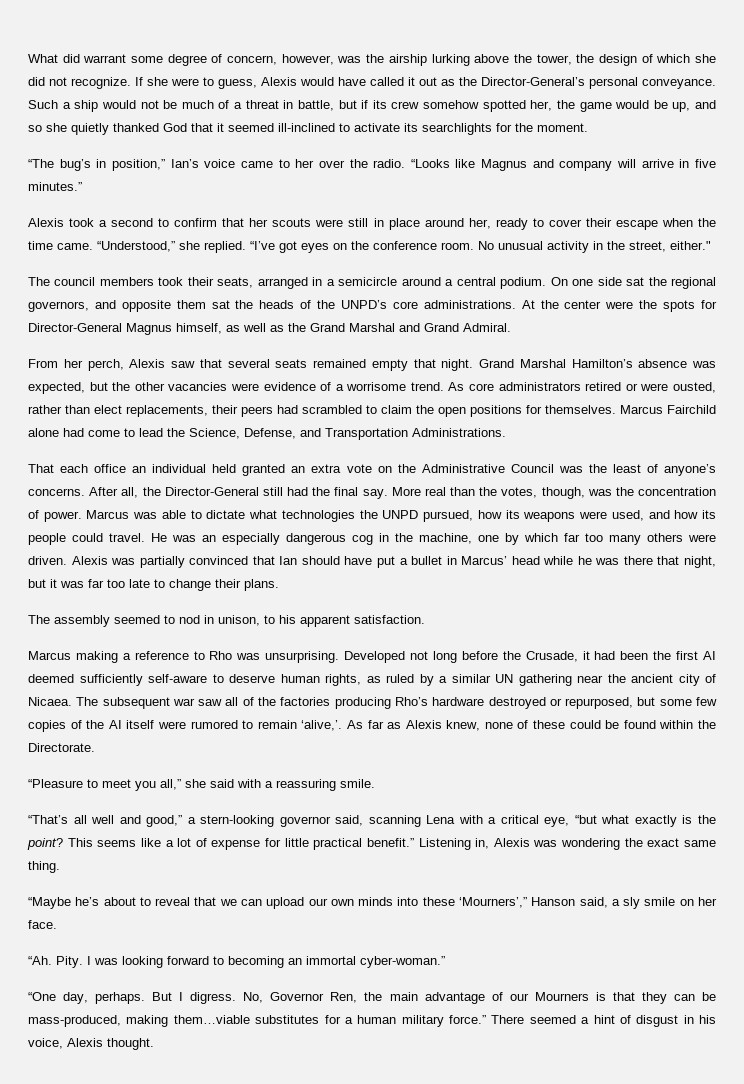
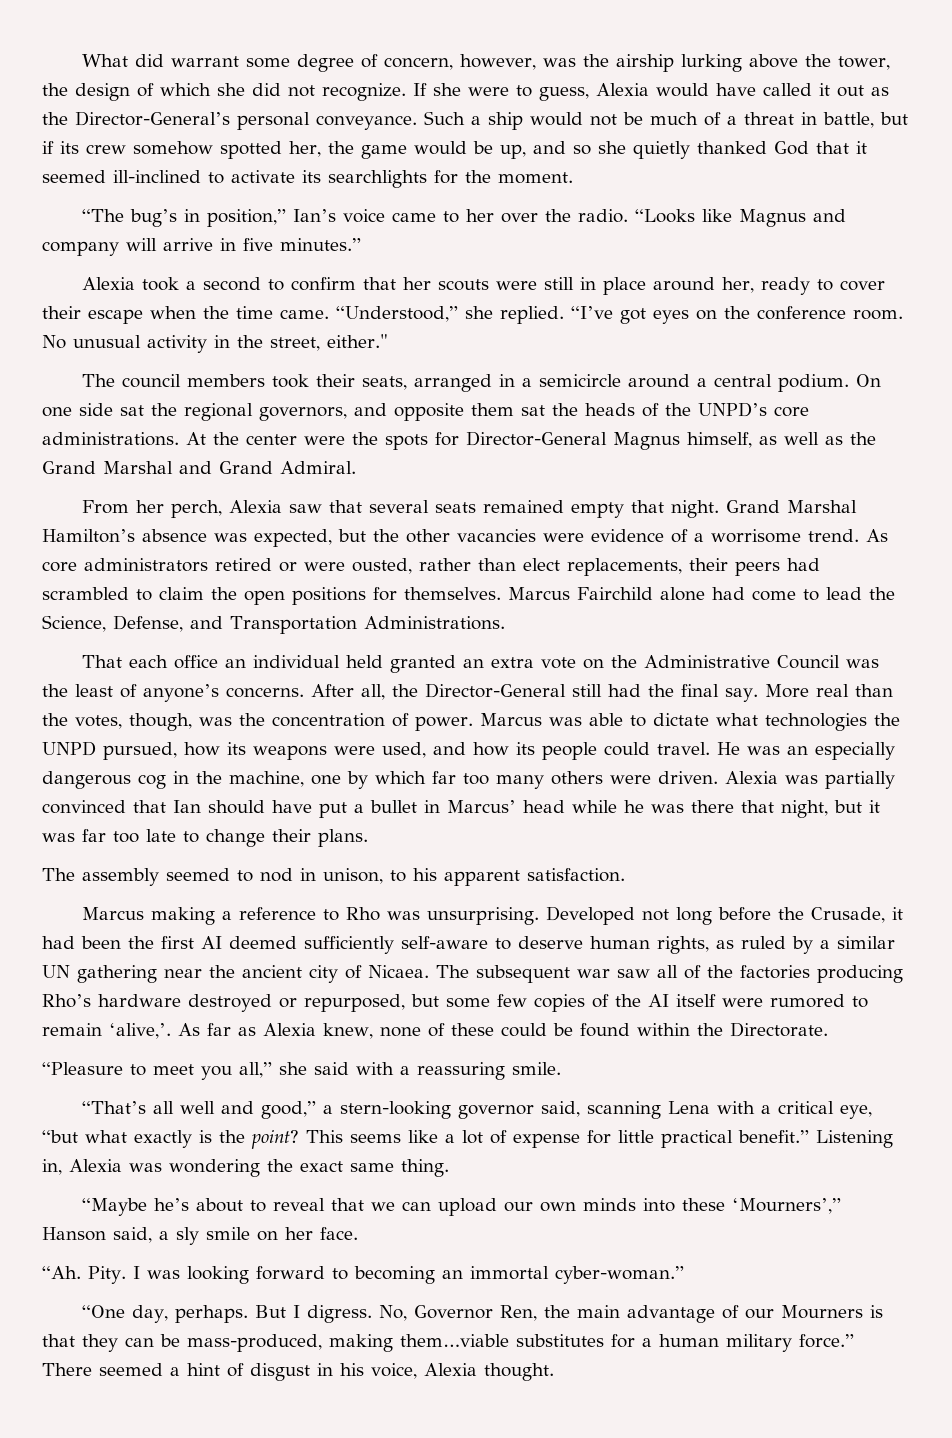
- If she were to guess, Alexis would have called it out as the Director-General’s personal conveyance.
+ If she were to guess, Alexia would have called it out as the Director-General’s personal conveyance.
- Alexis took a second to confirm that her scouts were still in place around her, ready to cover their escape when the time came.
+ Alexia took a second to confirm that her scouts were still in place around her, ready to cover their escape when the time came.
- From her perch, Alexis saw that several seats remained empty that night.
+ From her perch, Alexia saw that several seats remained empty that night.
- Alexis was partially convinced that Ian should have put a bullet in Marcus’ head while he was there that night, but it was far too late to change their plans.
+ Alexia was partially convinced that Ian should have put a bullet in Marcus’ head while he was there that night, but it was far too late to change their plans.
- As far as Alexis knew, none of these could be found within the Directorate.
+ As far as Alexia knew, none of these could be found within the Directorate.
- Listening in, Alexis was wondering the exact same thing.
+ Listening in, Alexia was wondering the exact same thing.
- There seemed a hint of disgust in his voice, Alexis thought.
+ There seemed a hint of disgust in his voice, Alexia thought.

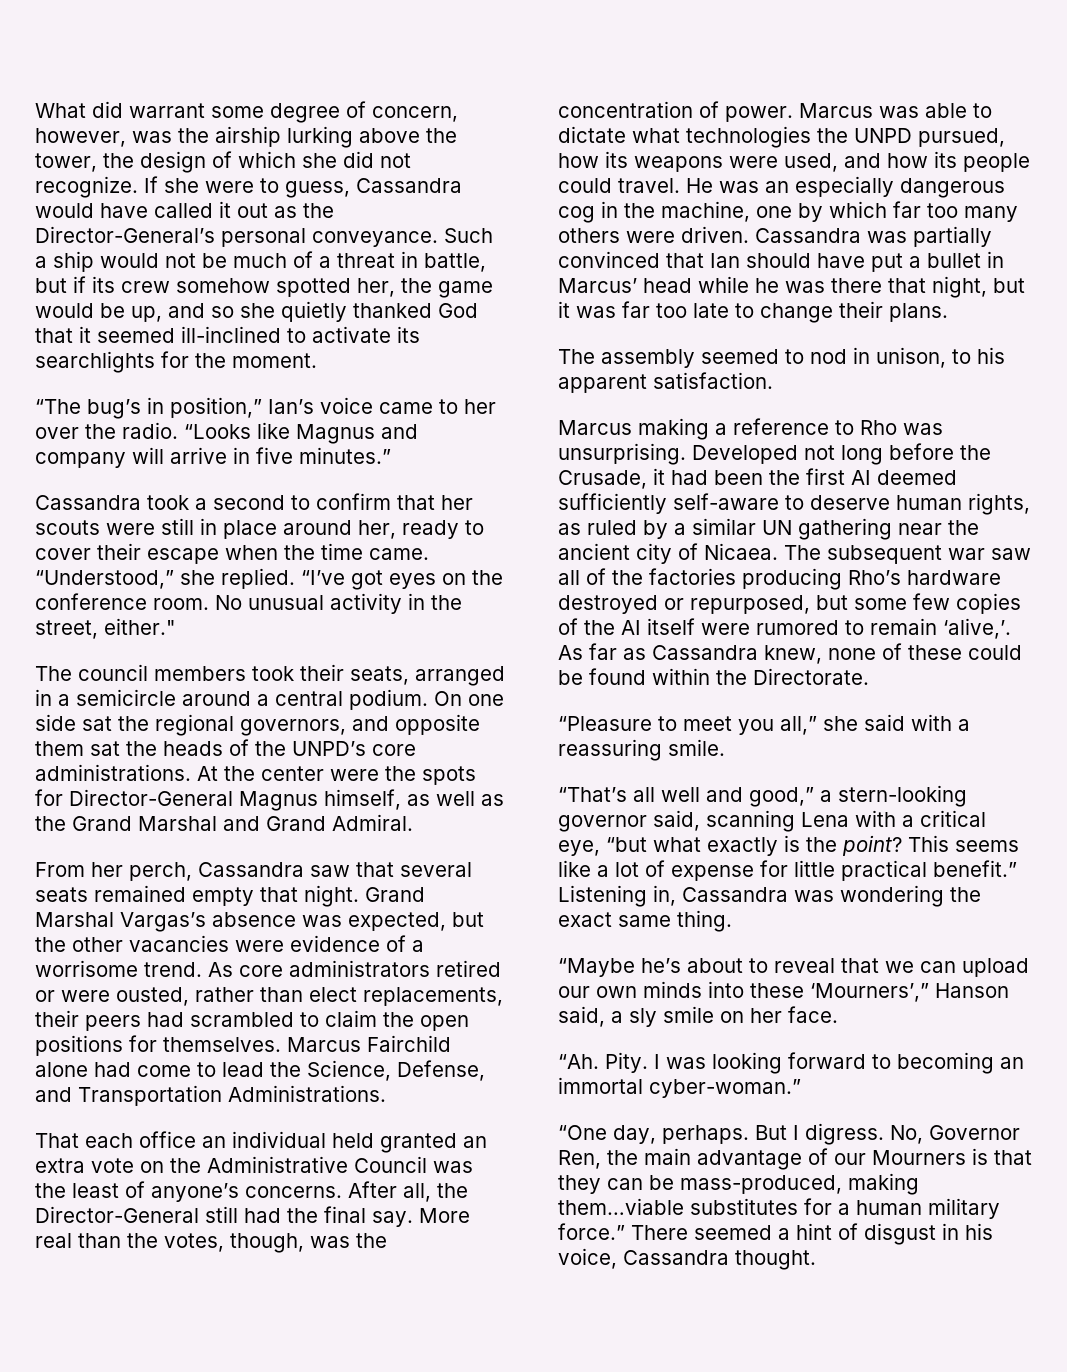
- If she were to guess, Alexia would have called it out as the Director-General’s personal conveyance.
+ If she were to guess, Cassandra would have called it out as the Director-General’s personal conveyance.
- Alexia took a second to confirm that her scouts were still in place around her, ready to cover their escape when the time came.
+ Cassandra took a second to confirm that her scouts were still in place around her, ready to cover their escape when the time came.
- From her perch, Alexia saw that several seats remained empty that night.
+ From her perch, Cassandra saw that several seats remained empty that night.
- Grand Marshal Hamilton’s absence was expected, but the other vacancies were evidence of a worrisome trend.
+ Grand Marshal Vargas’s absence was expected, but the other vacancies were evidence of a worrisome trend.
- Alexia was partially convinced that Ian should have put a bullet in Marcus’ head while he was there that night, but it was far too late to change their plans.
+ Cassandra was partially convinced that Ian should have put a bullet in Marcus’ head while he was there that night, but it was far too late to change their plans.
- As far as Alexia knew, none of these could be found within the Directorate.
+ As far as Cassandra knew, none of these could be found within the Directorate.
- Listening in, Alexia was wondering the exact same thing.
+ Listening in, Cassandra was wondering the exact same thing.
- There seemed a hint of disgust in his voice, Alexia thought.
+ There seemed a hint of disgust in his voice, Cassandra thought.

